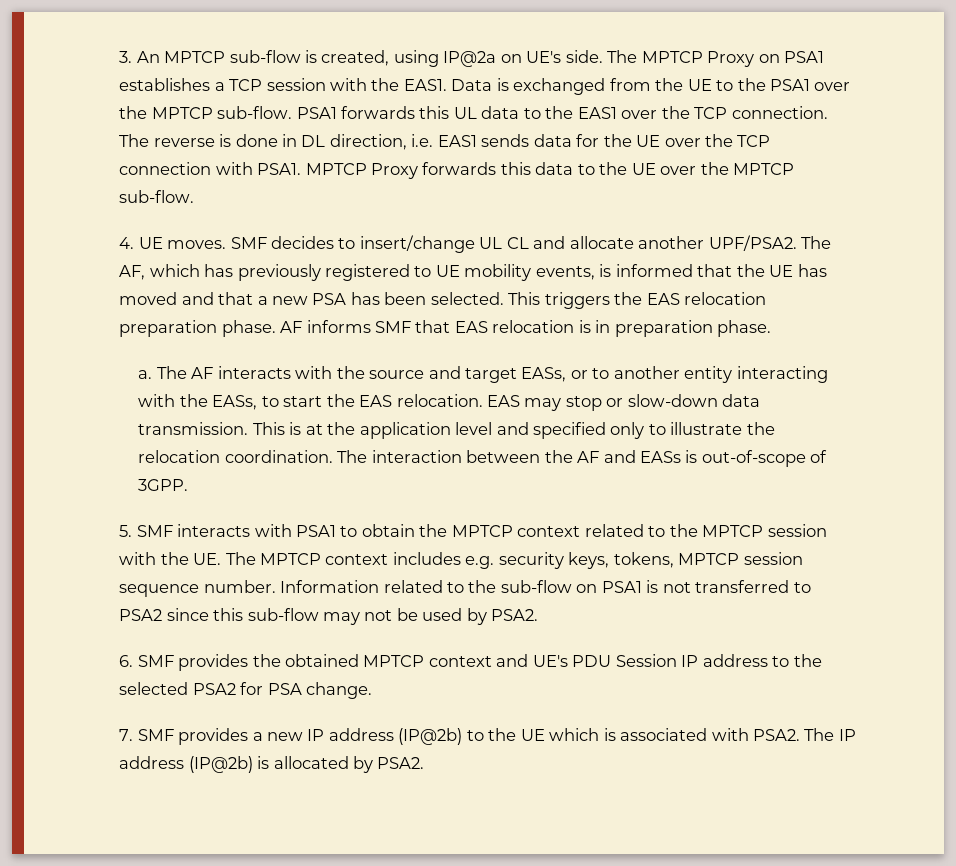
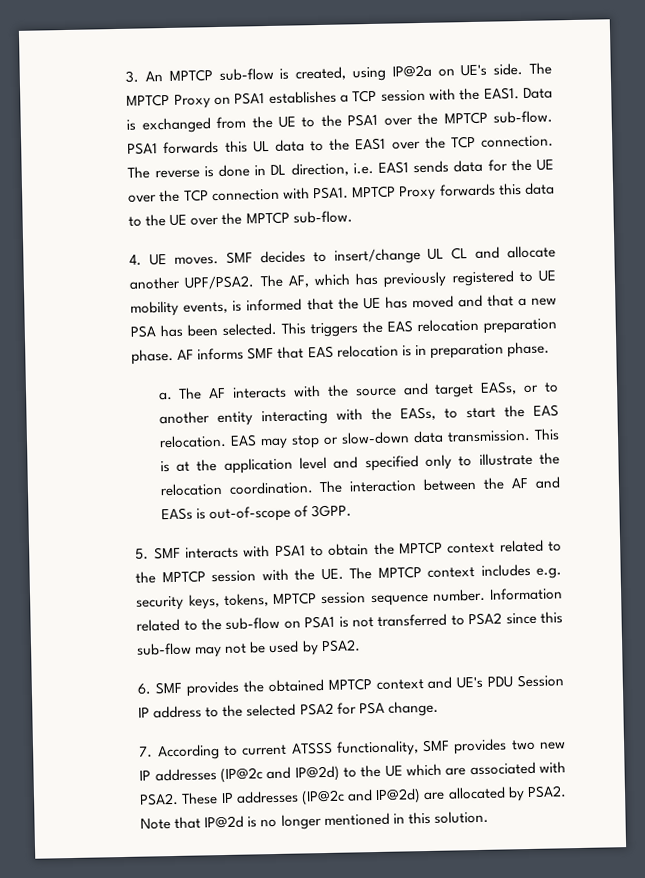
- 7. SMF provides a new IP address (IP@2b) to the UE which is associated with PSA2.
+ 7. According to current ATSSS functionality, SMF provides two new IP addresses (IP@2c and IP@2d) to the UE which are associated with PSA2.
- The IP address (IP@2b) is allocated by PSA2.
+ These IP addresses (IP@2c and IP@2d) are allocated by PSA2. Note that IP@2d is no longer mentioned in this solution.

